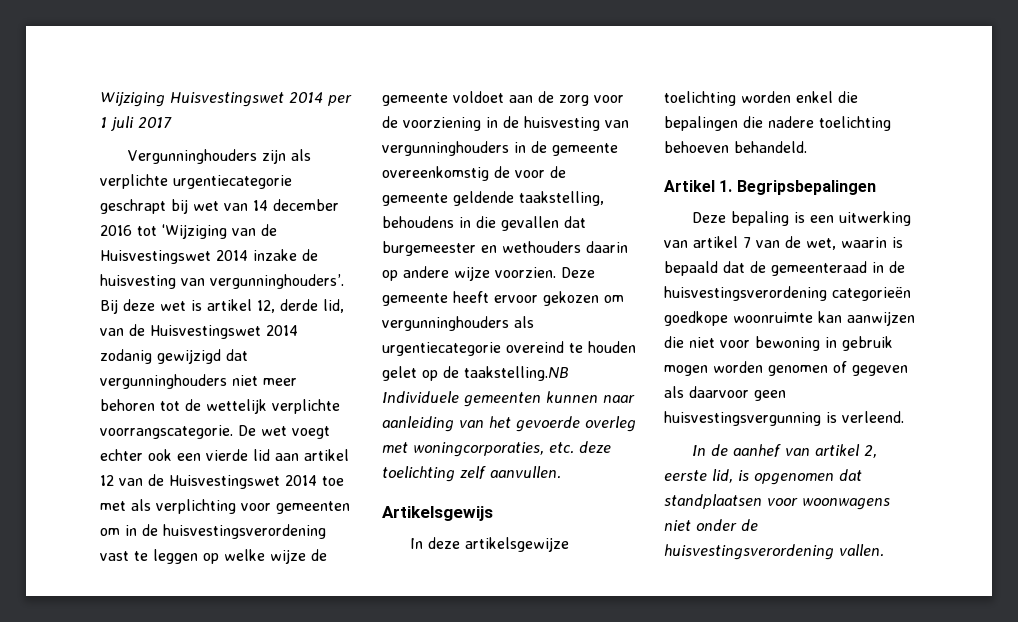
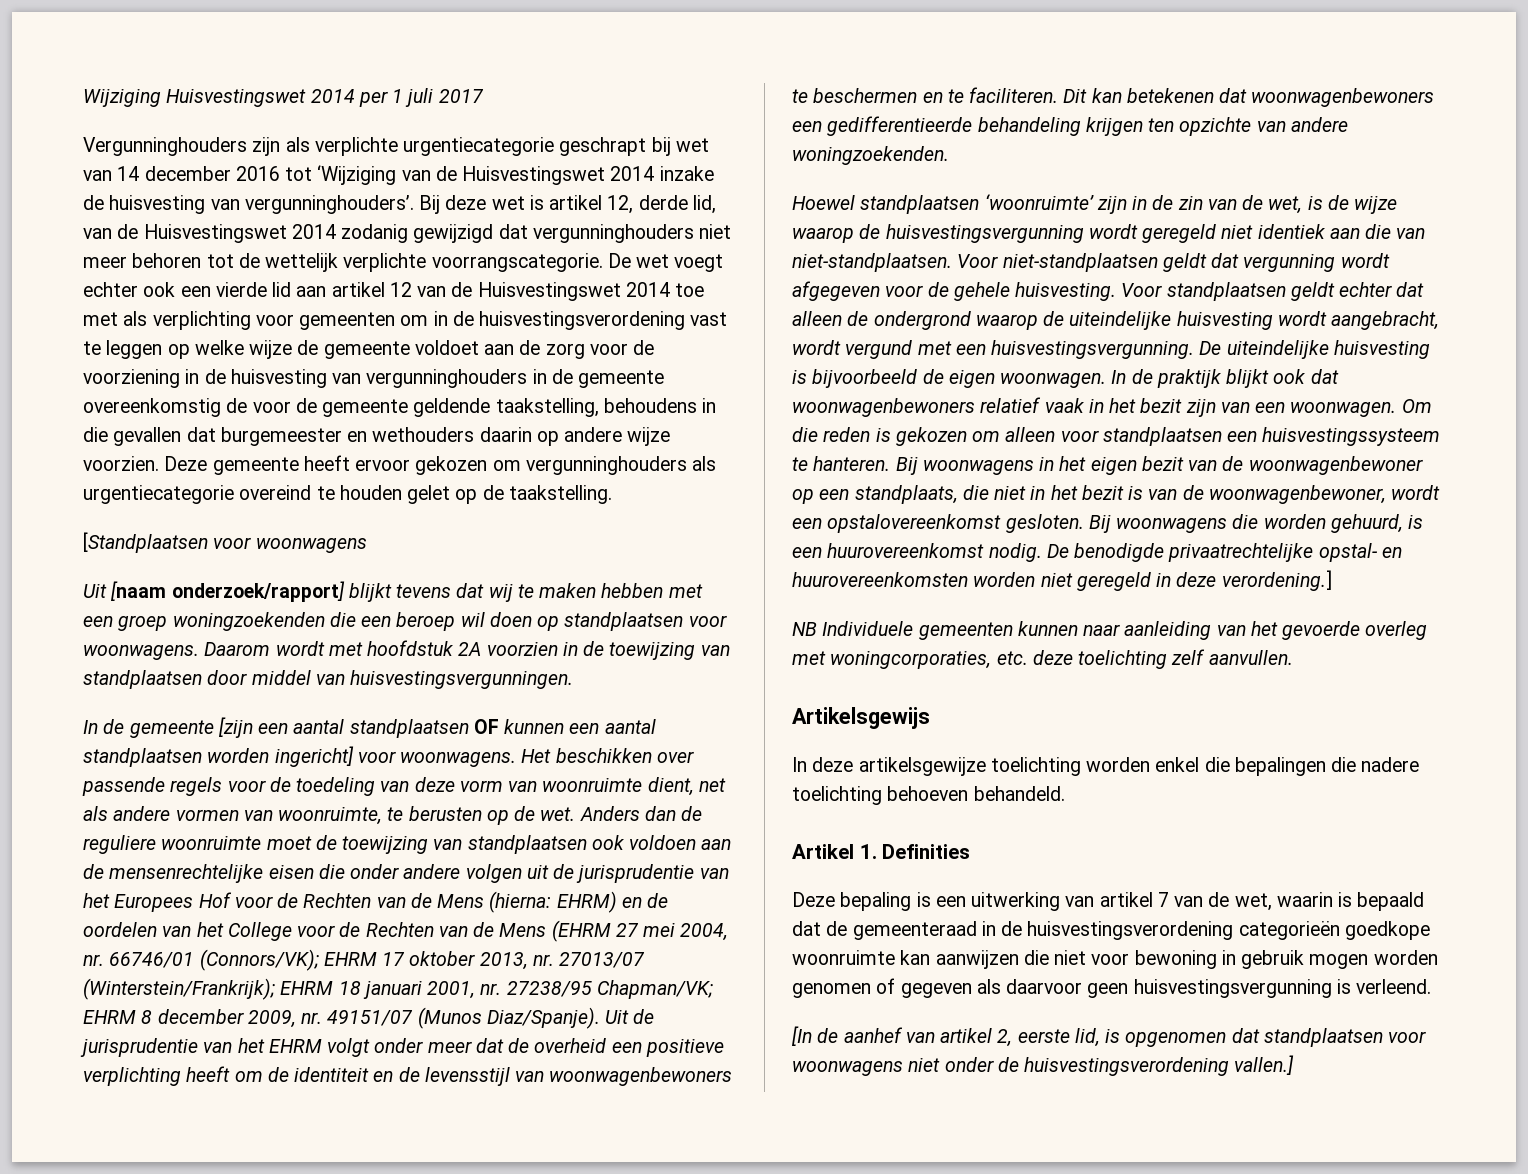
- Deze gemeente heeft ervoor gekozen om vergunninghouders als urgentiecategorie overeind te houden gelet op de taakstelling.NB Individuele gemeenten kunnen naar aanleiding van het gevoerde overleg met woningcorporaties, etc. deze toelichting zelf aanvullen.
+ Deze gemeente heeft ervoor gekozen om vergunninghouders als urgentiecategorie overeind te houden gelet op de taakstelling.
+ [Standplaatsen voor woonwagens
+ Uit [naam onderzoek/rapport] blijkt tevens dat wij te maken hebben met een groep woningzoekenden die een beroep wil doen op standplaatsen voor woonwagens. Daarom wordt met hoofdstuk 2A voorzien in de toewijzing van standplaatsen door middel van huisvestingsvergunningen.
+ In de gemeente [zijn een aantal standplaatsen OF kunnen een aantal standplaatsen worden ingericht] voor woonwagens. Het beschikken over passende regels voor de toedeling van deze vorm van woonruimte dient, net als andere vormen van woonruimte, te berusten op de wet. Anders dan de reguliere woonruimte moet de toewijzing van standplaatsen ook voldoen aan de mensenrechtelijke eisen die onder andere volgen uit de jurisprudentie van het Europees Hof voor de Rechten van de Mens (hierna: EHRM) en de oordelen van het College voor de Rechten van de Mens (EHRM 27 mei 2004, nr. 66746/01 (Connors/VK); EHRM 17 oktober 2013, nr. 27013/07 (Winterstein/Frankrijk); EHRM 18 januari 2001, nr. 27238/95 Chapman/VK; EHRM 8 december 2009, nr. 49151/07 (Munos Diaz/Spanje). Uit de jurisprudentie van het EHRM volgt onder meer dat de overheid een positieve verplichting heeft om de identiteit en de levensstijl van woonwagenbewoners te beschermen en te faciliteren. Dit kan betekenen dat woonwagenbewoners een gedifferentieerde behandeling krijgen ten opzichte van andere woningzoekenden.
+ Hoewel standplaatsen ‘woonruimte’ zijn in de zin van de wet, is de wijze waarop de huisvestingsvergunning wordt geregeld niet identiek aan die van niet-standplaatsen. Voor niet-standplaatsen geldt dat vergunning wordt afgegeven voor de gehele huisvesting. Voor standplaatsen geldt echter dat alleen de ondergrond waarop de uiteindelijke huisvesting wordt aangebracht, wordt vergund met een huisvestingsvergunning. De uiteindelijke huisvesting is bijvoorbeeld de eigen woonwagen. In de praktijk blijkt ook dat woonwagenbewoners relatief vaak in het bezit zijn van een woonwagen. Om die reden is gekozen om alleen voor standplaatsen een huisvestingssysteem te hanteren. Bij woonwagens in het eigen bezit van de woonwagenbewoner op een standplaats, die niet in het bezit is van de woonwagenbewoner, wordt een opstalovereenkomst gesloten. Bij woonwagens die worden gehuurd, is een huurovereenkomst nodig. De benodigde privaatrechtelijke opstal- en huurovereenkomsten worden niet geregeld in deze verordening.]
+ NB Individuele gemeenten kunnen naar aanleiding van het gevoerde overleg met woningcorporaties, etc. deze toelichting zelf aanvullen.
- Artikel 1. Begripsbepalingen
+ Artikel 1. Definities
- In de aanhef van artikel 2, eerste lid, is opgenomen dat standplaatsen voor woonwagens niet onder de huisvestingsverordening vallen.
+ [In de aanhef van artikel 2, eerste lid, is opgenomen dat standplaatsen voor woonwagens niet onder de huisvestingsverordening vallen.]

